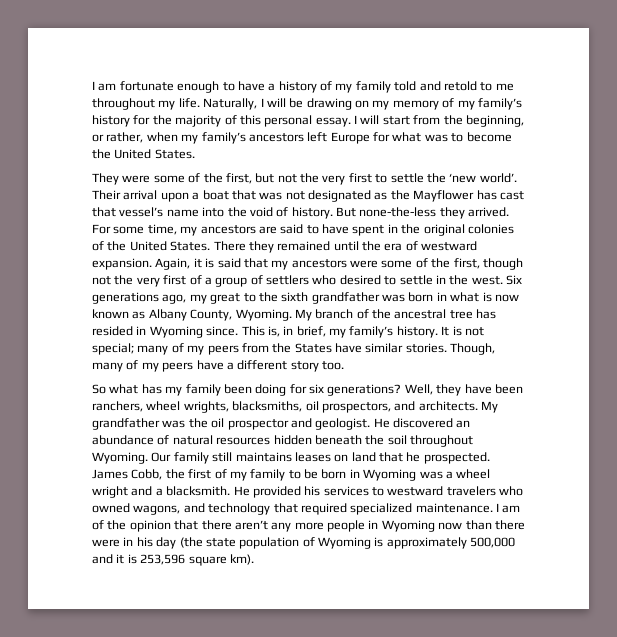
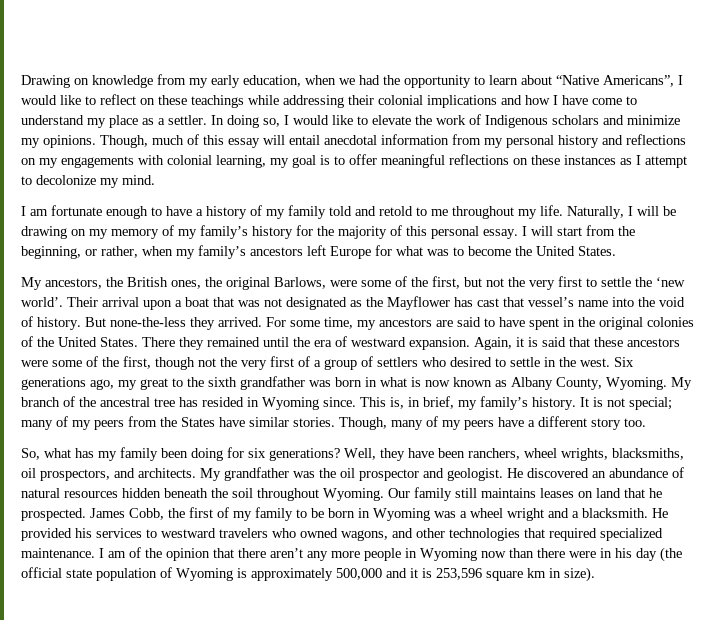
+ Drawing on knowledge from my early education, when we had the opportunity to learn about “Native Americans”, I would like to reflect on these teachings while addressing their colonial implications and how I have come to understand my place as a settler. In doing so, I would like to elevate the work of Indigenous scholars and minimize my opinions. Though, much of this essay will entail anecdotal information from my personal history and reflections on my engagements with colonial learning, my goal is to offer meaningful reflections on these instances as I attempt to decolonize my mind.
- They were some of the first, but not the very first to settle the ‘new world’.
+ My ancestors, the British ones, the original Barlows, were some of the first, but not the very first to settle the ‘new world’.
- Again, it is said that my ancestors were some of the first, though not the very first of a group of settlers who desired to settle in the west.
+ Again, it is said that these ancestors were some of the first, though not the very first of a group of settlers who desired to settle in the west.
- So what has my family been doing for six generations?
+ So, what has my family been doing for six generations?
- He provided his services to westward travelers who owned wagons, and technology that required specialized maintenance.
+ He provided his services to westward travelers who owned wagons, and other technologies that required specialized maintenance.
- I am of the opinion that there aren’t any more people in Wyoming now than there were in his day (the state population of Wyoming is approximately 500,000 and it is 253,596 square km).
+ I am of the opinion that there aren’t any more people in Wyoming now than there were in his day (the official state population of Wyoming is approximately 500,000 and it is 253,596 square km in size).

